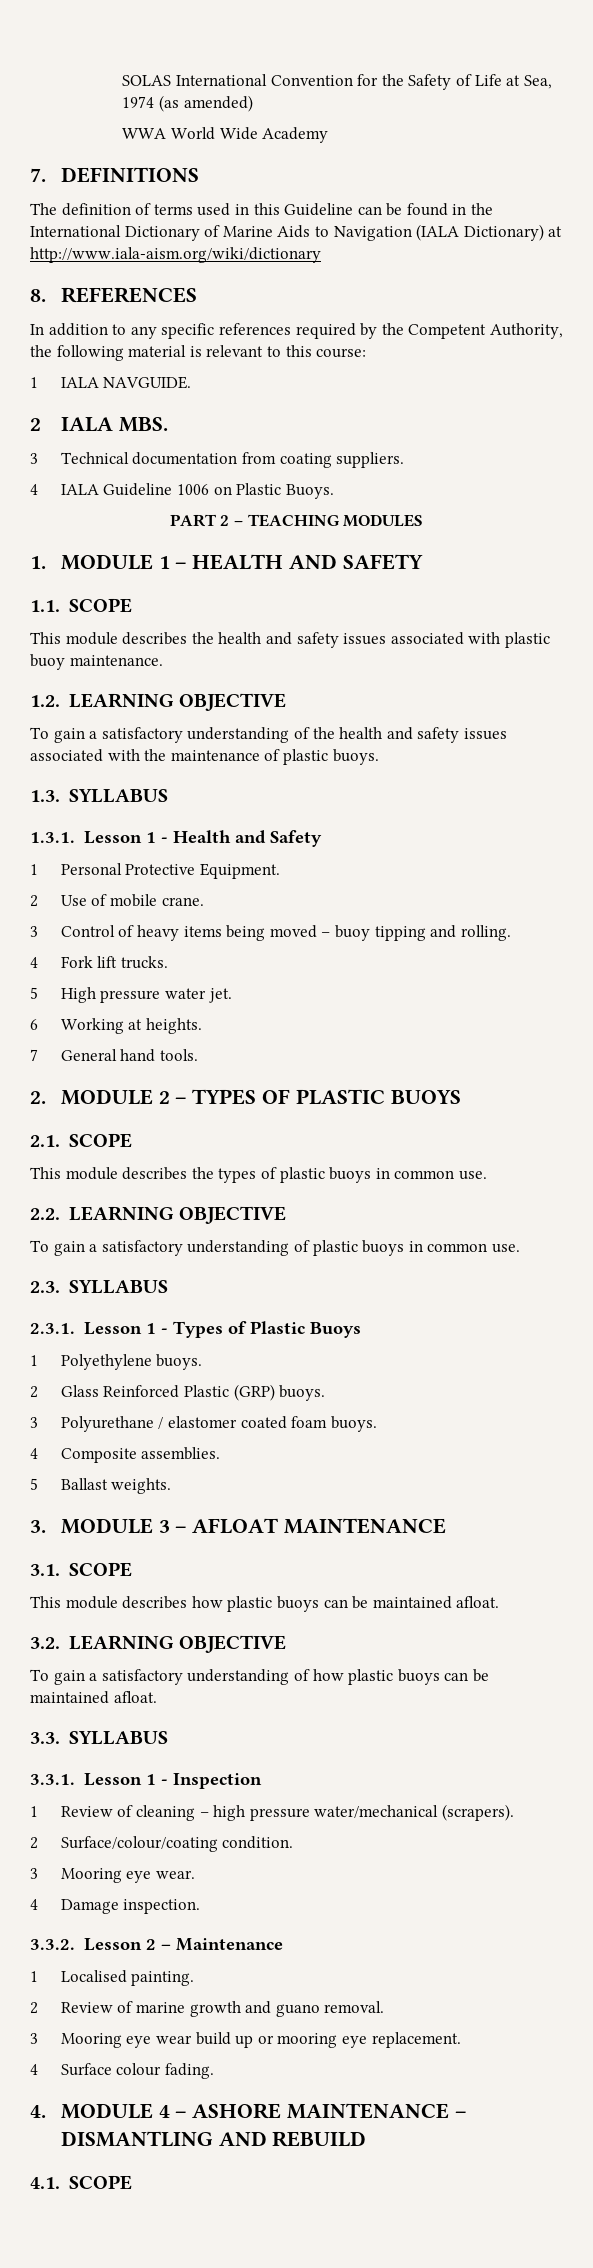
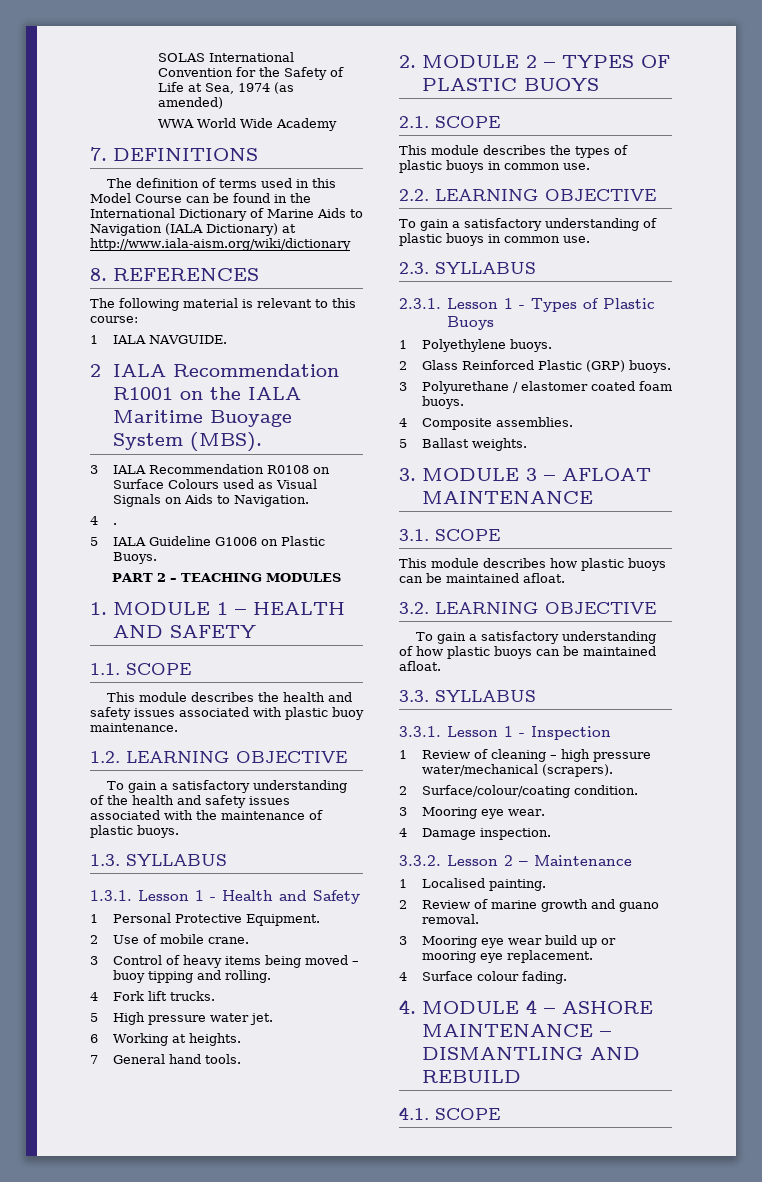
- The definition of terms used in this Guideline can be found in the International Dictionary of Marine Aids to Navigation (IALA Dictionary) at http://www.iala-aism.org/wiki/dictionary
+ The definition of terms used in this Model Course can be found in the International Dictionary of Marine Aids to Navigation (IALA Dictionary) at http://www.iala-aism.org/wiki/dictionary
- In addition to any specific references required by the Competent Authority, the following material is relevant to this course:
+ The following material is relevant to this course:
- 2 IALA MBS.
- 3 Technical documentation from coating suppliers.
- 4 IALA Guideline 1006 on Plastic Buoys.
+ 2 IALA Recommendation R1001 on the IALA Maritime Buoyage System (MBS).
+ 3 IALA Recommendation R0108 on Surface Colours used as Visual Signals on Aids to Navigation.
+ 4 .
+ 5 IALA Guideline G1006 on Plastic Buoys.

